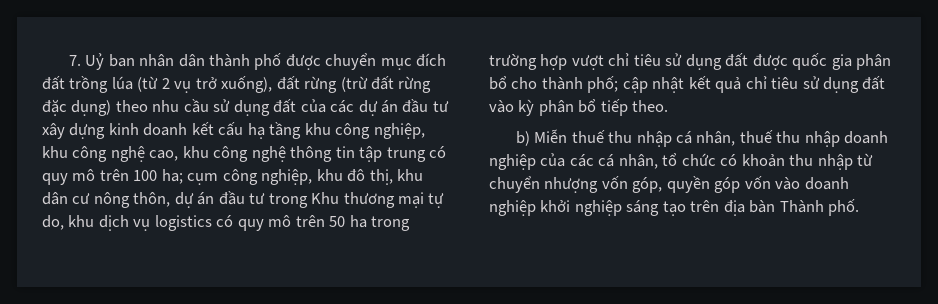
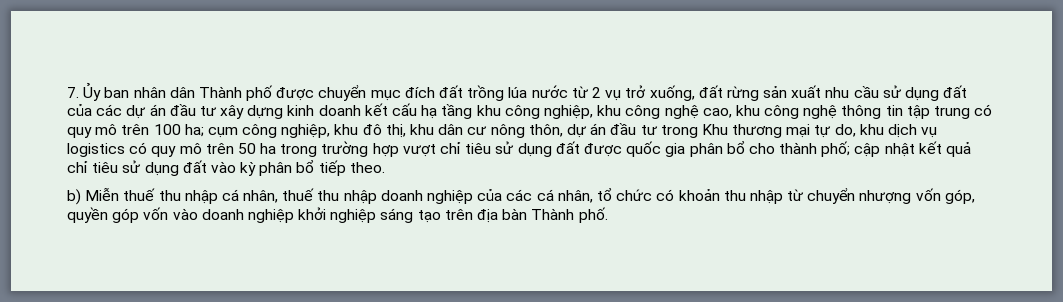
- 7. Uỷ ban nhân dân thành phố được chuyển mục đích đất trồng lúa (từ 2 vụ trở xuống), đất rừng (trừ đất rừng đặc dụng) theo nhu cầu sử dụng đất của các dự án đầu tư xây dựng kinh doanh kết cấu hạ tầng khu công nghiệp, khu công nghệ cao, khu công nghệ thông tin tập trung có quy mô trên 100 ha;
+ 7. Ủy ban nhân dân Thành phố được chuyển mục đích đất trồng lúa nước từ 2 vụ trở xuống, đất rừng sản xuất nhu cầu sử dụng đất của các dự án đầu tư xây dựng kinh doanh kết cấu hạ tầng khu công nghiệp, khu công nghệ cao, khu công nghệ thông tin tập trung có quy mô trên 100 ha;

